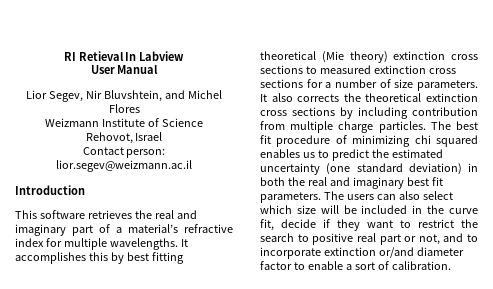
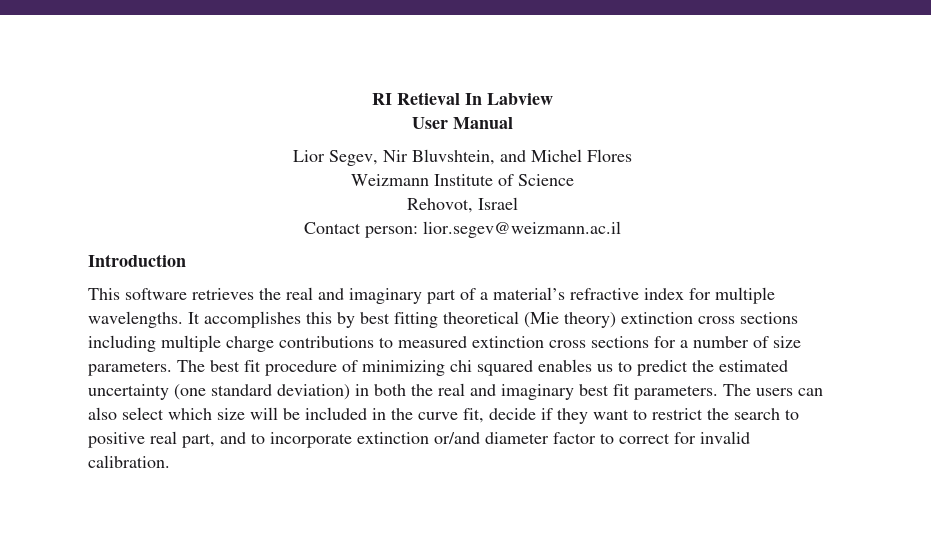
- It accomplishes this by best fitting theoretical (Mie theory) extinction cross sections to measured extinction cross sections for a number of size parameters.
+ It accomplishes this by best fitting theoretical (Mie theory) extinction cross sections including multiple charge contributions to measured extinction cross sections for a number of size parameters.
- It also corrects the theoretical extinction cross sections by including contribution from multiple charge particles.
- The users can also select which size will be included in the curve fit, decide if they want to restrict the search to positive real part or not, and to incorporate extinction or/and diameter factor to enable a sort of calibration.
+ The users can also select which size will be included in the curve fit, decide if they want to restrict the search to positive real part, and to incorporate extinction or/and diameter factor to correct for invalid calibration.

